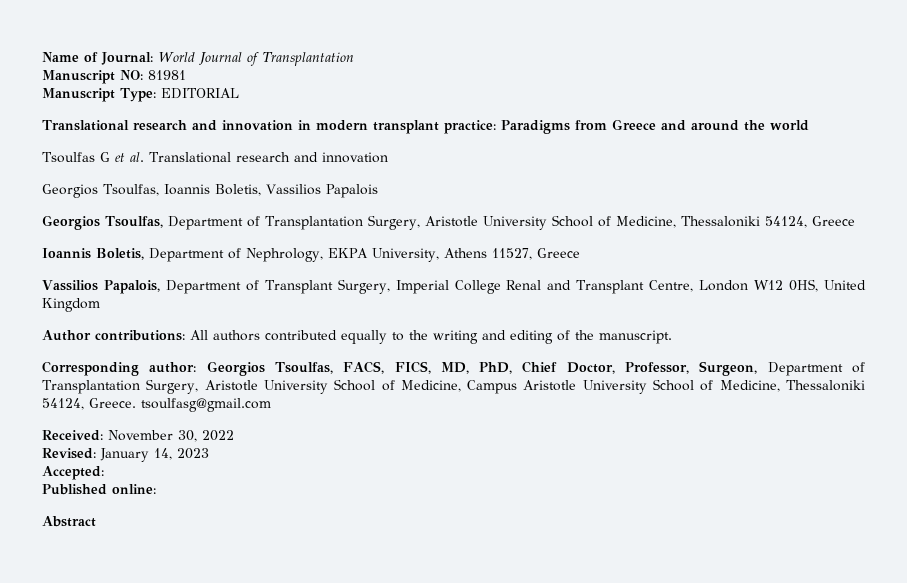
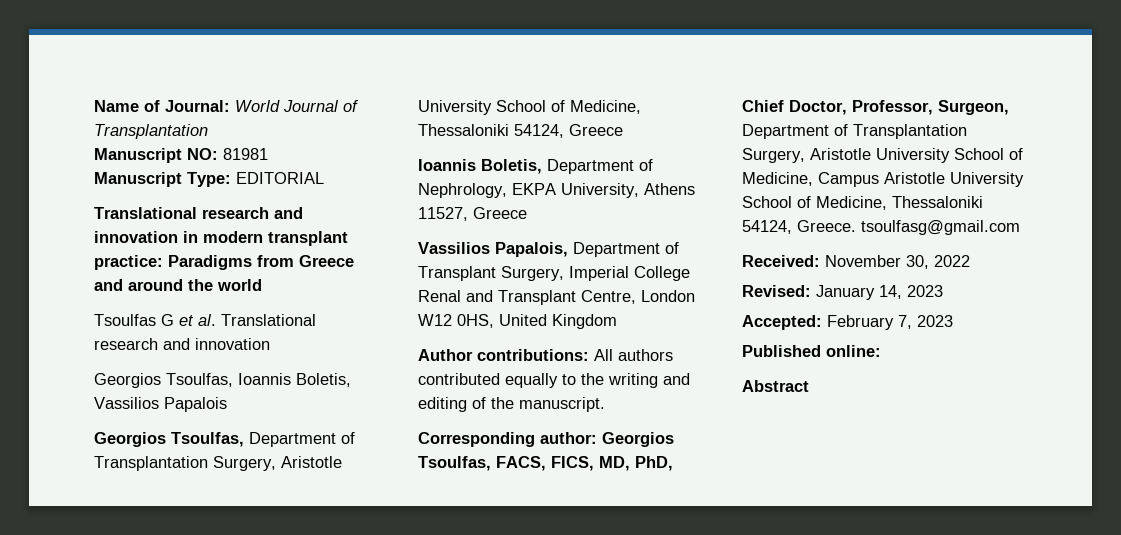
- Accepted:
+ Accepted: February 7, 2023

